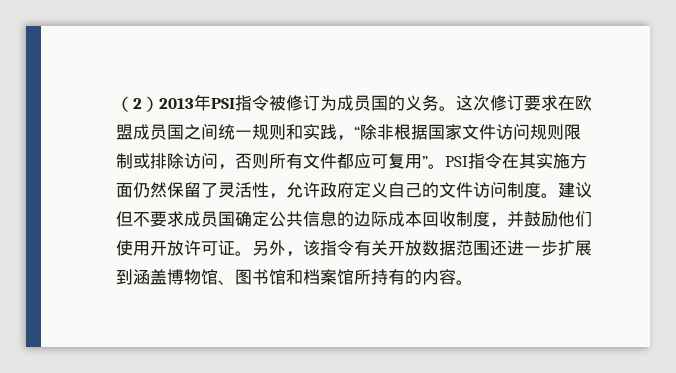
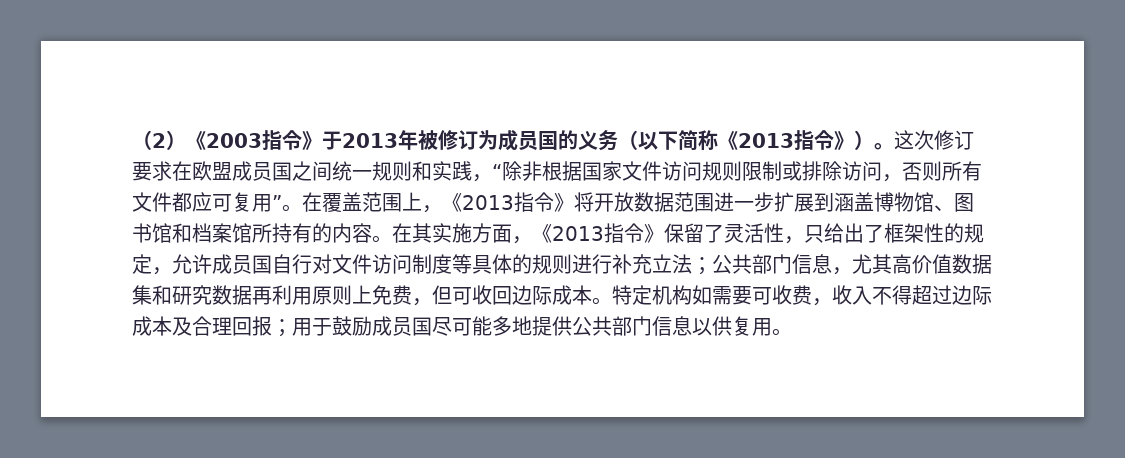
- （2）2013年PSI指令被修订为成员国的义务。
+ （2）《2003指令》于2013年被修订为成员国的义务（以下简称《2013指令》）。
- PSI指令在其实施方面仍然保留了灵活性，允许政府定义自己的文件访问制度。建议但不要求成员国确定公共信息的边际成本回收制度，并鼓励他们使用开放许可证。另外，该指令有关开放数据范围还进一步扩展到涵盖博物馆、图书馆和档案馆所持有的内容。
+ 在覆盖范围上，《2013指令》将开放数据范围进一步扩展到涵盖博物馆、图书馆和档案馆所持有的内容。
+ 在其实施方面，《2013指令》保留了灵活性，只给出了框架性的规定，允许成员国自行对文件访问制度等具体的规则进行补充立法；公共部门信息，尤其高价值数据集和研究数据再利用原则上免费，但可收回边际成本。特定机构如需要可收费，收入不得超过边际成本及合理回报；用于鼓励成员国尽可能多地提供公共部门信息以供复用。

